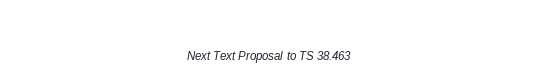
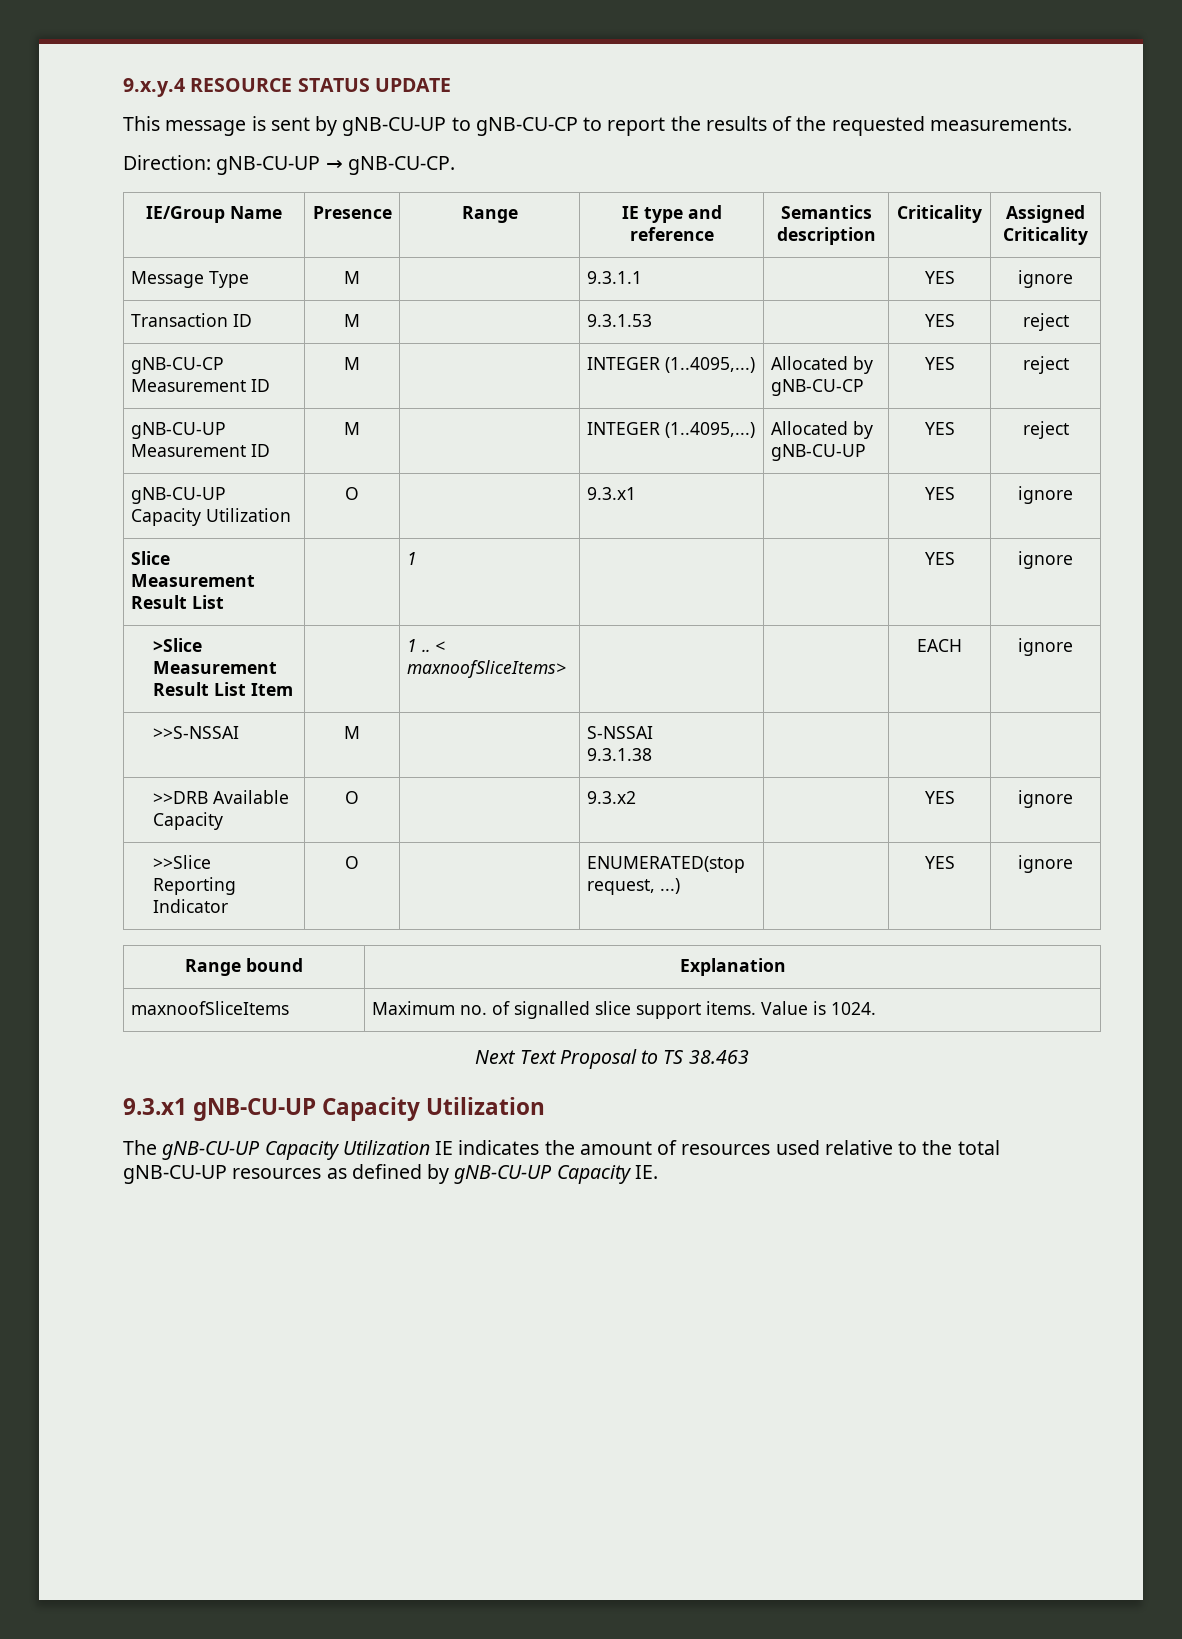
+ 9.x.y.4 RESOURCE STATUS UPDATE
+ This message is sent by gNB-CU-UP to gNB-CU-CP to report the results of the requested measurements.
+ Direction: gNB-CU-UP → gNB-CU-CP.
+ IE/Group Name | Presence | Range | IE type and reference | Semantics description | Criticality | Assigned Criticality
+ Message Type | M | | 9.3.1.1 | | YES | ignore
+ Transaction ID | M | | 9.3.1.53 | | YES | reject
+ gNB-CU-CP Measurement ID | M | | INTEGER (1..4095,...) | Allocated by gNB-CU-CP | YES | reject
+ gNB-CU-UP Measurement ID | M | | INTEGER (1..4095,...) | Allocated by gNB-CU-UP | YES | reject
+ gNB-CU-UP Capacity Utilization | O | | 9.3.x1 | | YES | ignore
+ Slice Measurement Result List | | 1 | | | YES | ignore
+ >Slice Measurement Result List Item | | 1 .. < maxnoofSliceItems> | | | EACH | ignore
+ >>S-NSSAI | M | | S-NSSAI
+ 9.3.1.38 | | |
+ >>DRB Available Capacity | O | | 9.3.x2 | | YES | ignore
+ >>Slice Reporting Indicator | O | | ENUMERATED(stop request, ...) | | YES | ignore
+ Range bound | Explanation
+ maxnoofSliceItems | Maximum no. of signalled slice support items. Value is 1024.
+ 9.3.x1 gNB-CU-UP Capacity Utilization
+ The gNB-CU-UP Capacity Utilization IE indicates the amount of resources used relative to the total gNB-CU-UP resources as defined by gNB-CU-UP Capacity IE.

